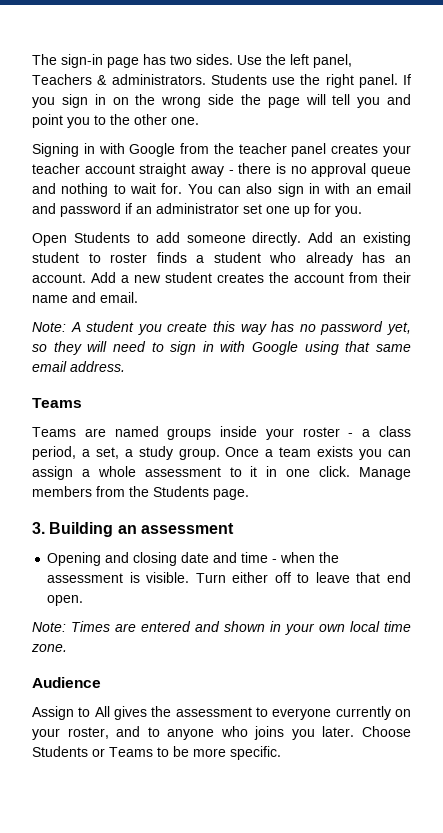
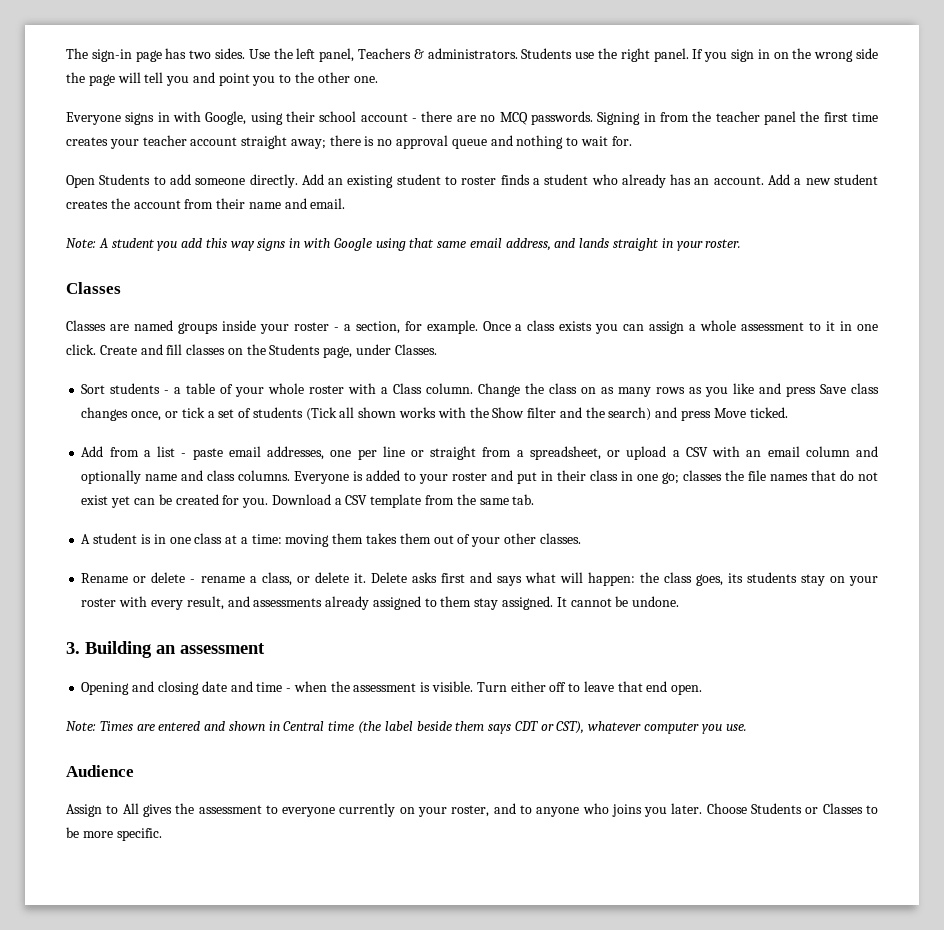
- Signing in with Google from the teacher panel creates your teacher account straight away - there is no approval queue and nothing to wait for. You can also sign in with an email and password if an administrator set one up for you.
+ Everyone signs in with Google, using their school account - there are no MCQ passwords. Signing in from the teacher panel the first time creates your teacher account straight away; there is no approval queue and nothing to wait for.
- Note: A student you create this way has no password yet, so they will need to sign in with Google using that same email address.
- Teams
- Teams are named groups inside your roster - a class period, a set, a study group.
+ Note: A student you add this way signs in with Google using that same email address, and lands straight in your roster.
+ Classes
+ Classes are named groups inside your roster - a section, for example.
- Once a team exists you can assign a whole assessment to it in one click.
+ Once a class exists you can assign a whole assessment to it in one click.
- Manage members from the Students page.
+ Create and fill classes on the Students page, under Classes.
+ Sort students - a table of your whole roster with a Class column. Change the class on as many rows as you like and press Save class changes once, or tick a set of students (Tick all shown works with the Show filter and the search) and press Move ticked.
+ Add from a list - paste email addresses, one per line or straight from a spreadsheet, or upload a CSV with an email column and optionally name and class columns. Everyone is added to your roster and put in their class in one go; classes the file names that do not exist yet can be created for you. Download a CSV template from the same tab.
+ A student is in one class at a time: moving them takes them out of your other classes.
+ Rename or delete - rename a class, or delete it. Delete asks first and says what will happen: the class goes, its students stay on your roster with every result, and assessments already assigned to them stay assigned. It cannot be undone.
- Note: Times are entered and shown in your own local time zone.
+ Note: Times are entered and shown in Central time (the label beside them says CDT or CST), whatever computer you use.
- Choose Students or Teams to be more specific.
+ Choose Students or Classes to be more specific.

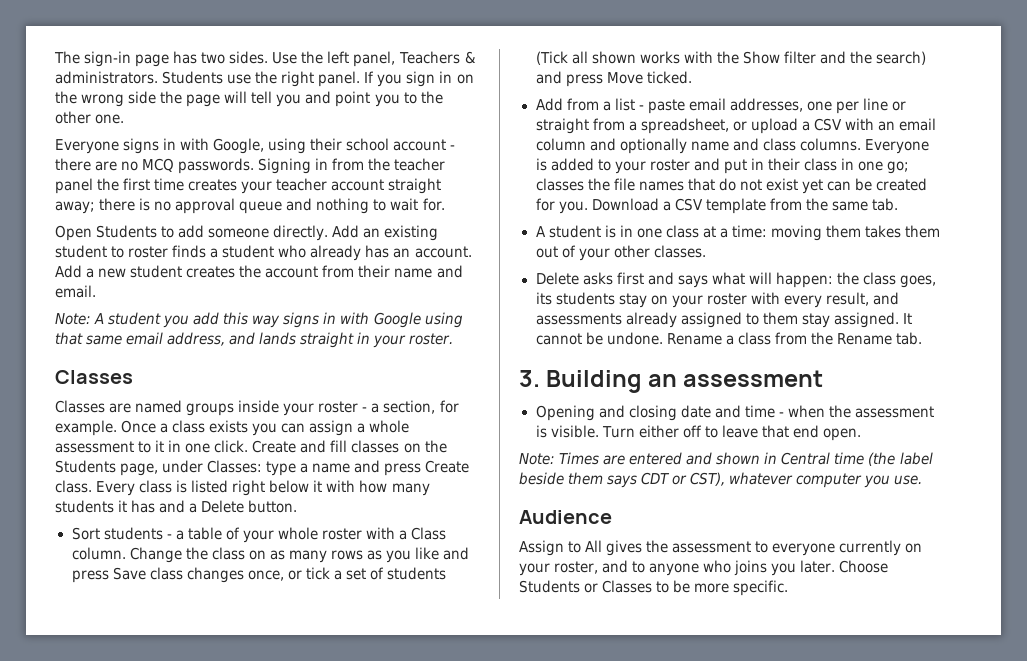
- Create and fill classes on the Students page, under Classes.
+ Create and fill classes on the Students page, under Classes: type a name and press Create class. Every class is listed right below it with how many students it has and a Delete button.
- Rename or delete - rename a class, or delete it.
+ Rename a class from the Rename tab.

